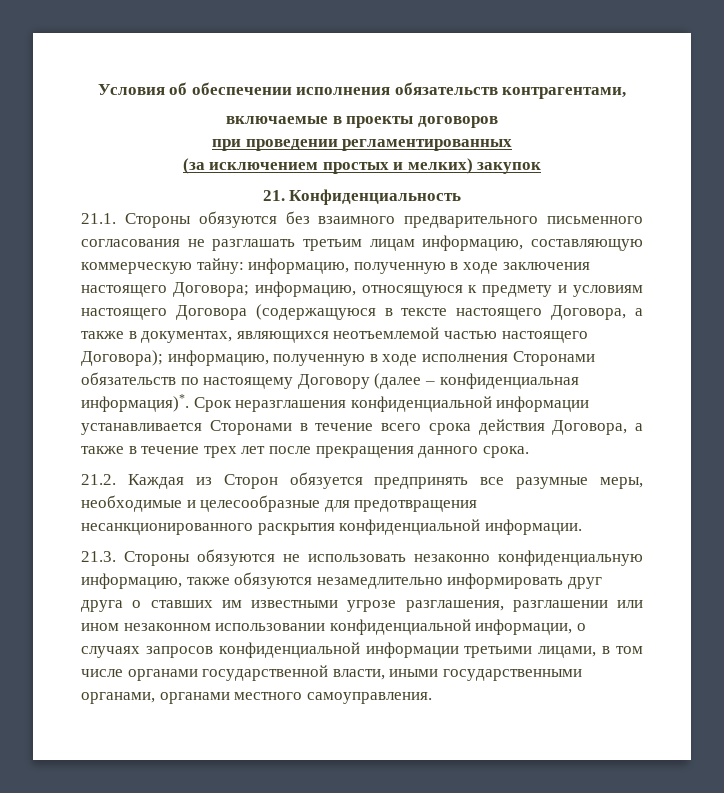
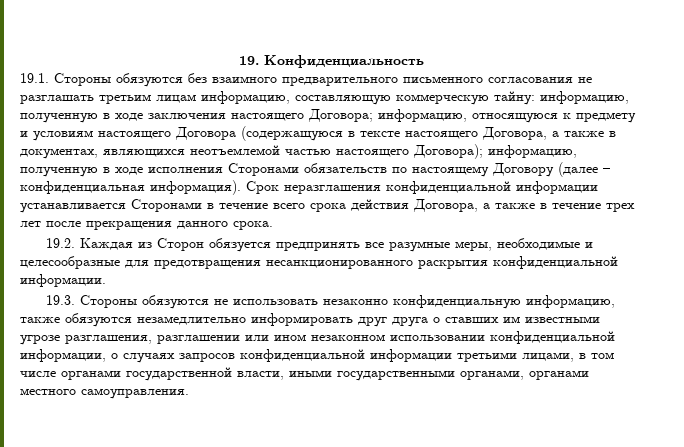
- Условия об обеспечении исполнения обязательств контрагентами,
- включаемые в проекты договоров
- при проведении регламентированных
- (за исключением простых и мелких) закупок
- 21. Конфиденциальность
+ 19. Конфиденциальность
- 21.1. Стороны обязуются без взаимного предварительного письменного согласования не разглашать третьим лицам информацию, составляющую коммерческую тайну: информацию, полученную в ходе заключения настоящего Договора; информацию, относящуюся к предмету и условиям настоящего Договора (содержащуюся в тексте настоящего Договора, а также в документах, являющихся неотъемлемой частью настоящего Договора); информацию, полученную в ходе исполнения Сторонами обязательств по настоящему Договору (далее – конфиденциальная информация)*.
+ 19.1. Стороны обязуются без взаимного предварительного письменного согласования не разглашать третьим лицам информацию, составляющую коммерческую тайну: информацию, полученную в ходе заключения настоящего Договора; информацию, относящуюся к предмету и условиям настоящего Договора (содержащуюся в тексте настоящего Договора, а также в документах, являющихся неотъемлемой частью настоящего Договора); информацию, полученную в ходе исполнения Сторонами обязательств по настоящему Договору (далее – конфиденциальная информация).
- 21.2. Каждая из Сторон обязуется предпринять все разумные меры, необходимые и целесообразные для предотвращения несанкционированного раскрытия конфиденциальной информации.
+ 19.2. Каждая из Сторон обязуется предпринять все разумные меры, необходимые и целесообразные для предотвращения несанкционированного раскрытия конфиденциальной информации.
- 21.3. Стороны обязуются не использовать незаконно конфиденциальную информацию, также обязуются незамедлительно информировать друг друга о ставших им известными угрозе разглашения, разглашении или ином незаконном использовании конфиденциальной информации, о случаях запросов конфиденциальной информации третьими лицами, в том числе органами государственной власти, иными государственными органами, органами местного самоуправления.
+ 19.3. Стороны обязуются не использовать незаконно конфиденциальную информацию, также обязуются незамедлительно информировать друг друга о ставших им известными угрозе разглашения, разглашении или ином незаконном использовании конфиденциальной информации, о случаях запросов конфиденциальной информации третьими лицами, в том числе органами государственной власти, иными государственными органами, органами местного самоуправления.

